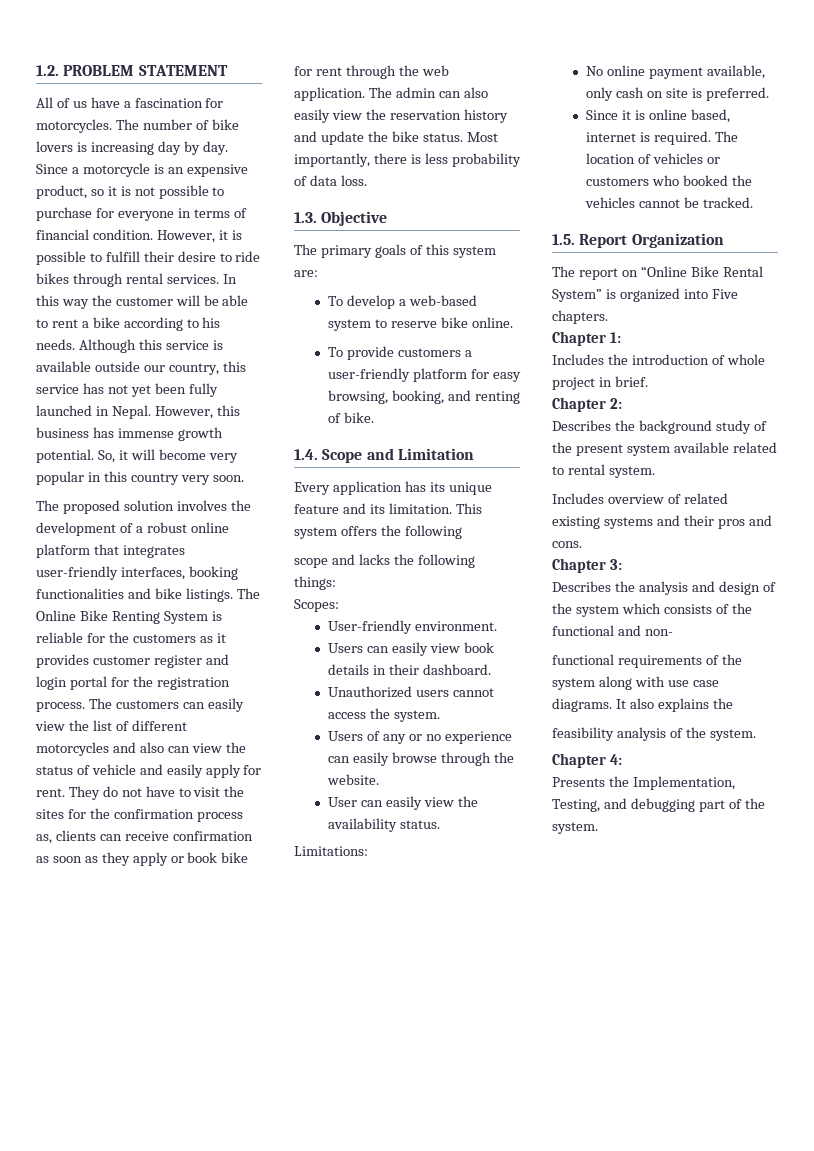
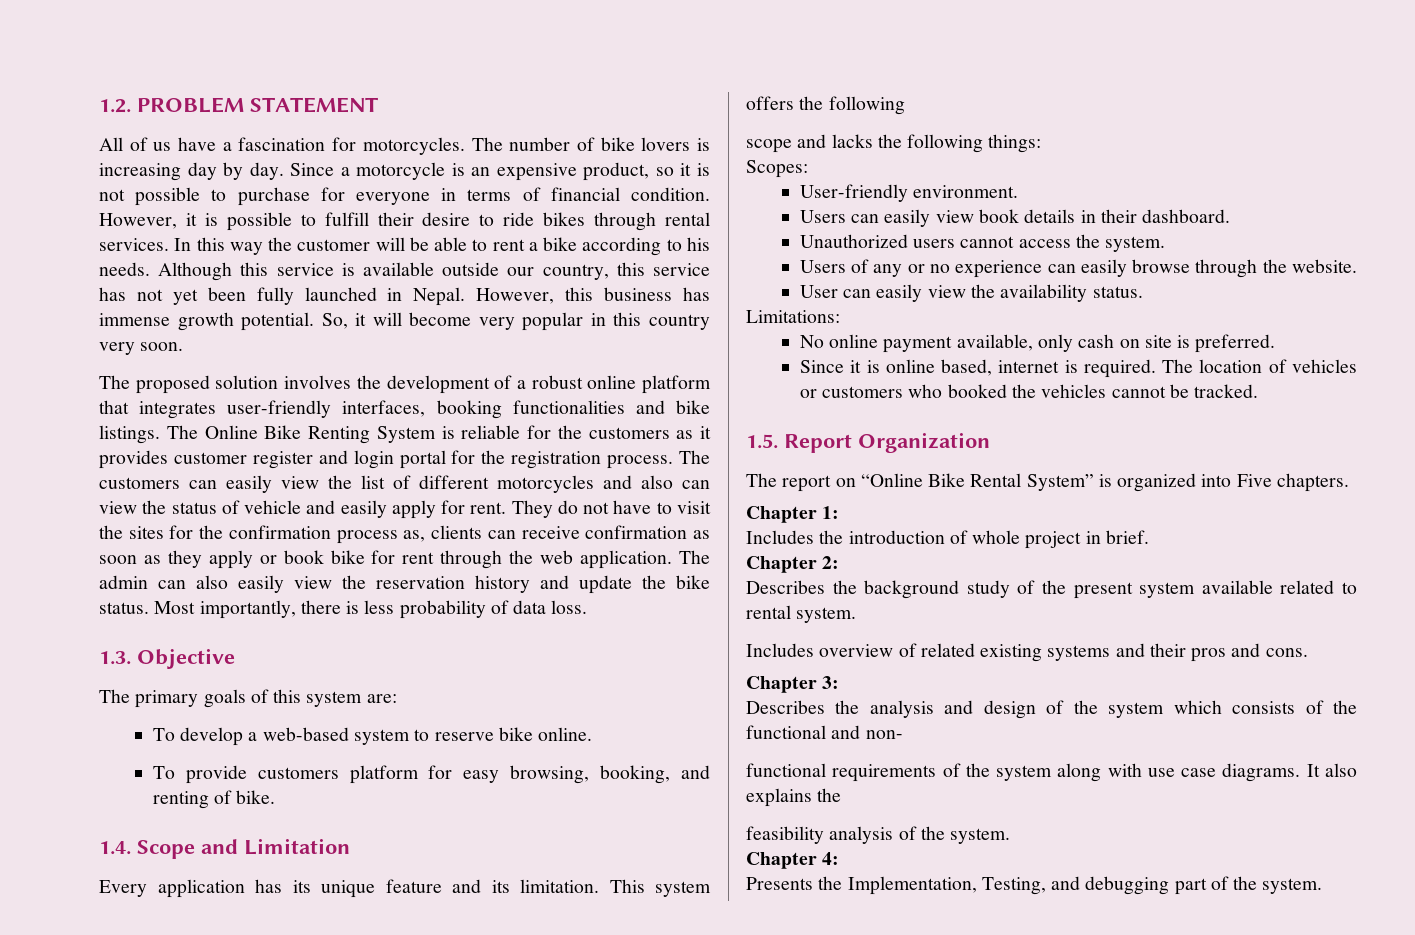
- To provide customers a user-friendly platform for easy browsing, booking, and renting of bike.
+ To provide customers platform for easy browsing, booking, and renting of bike.

